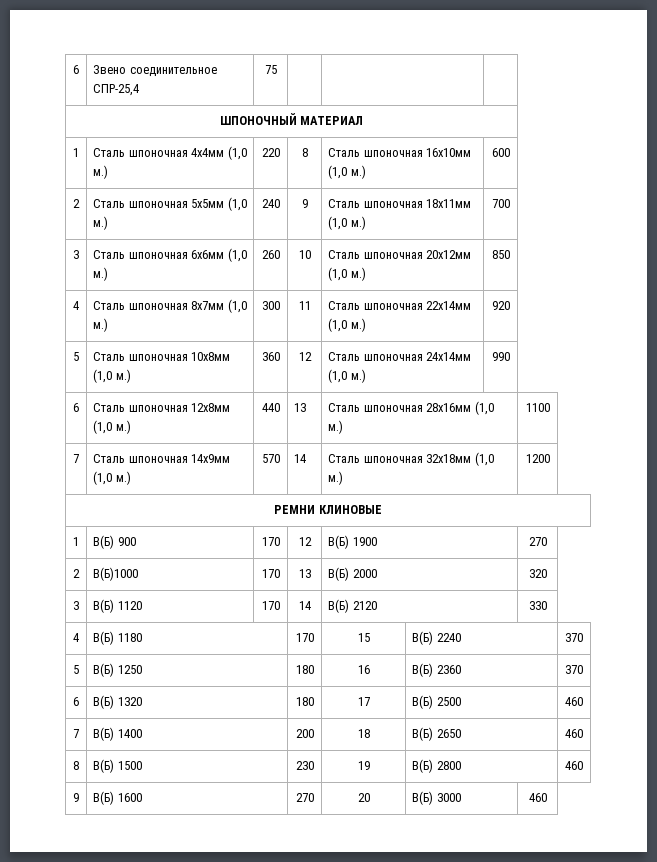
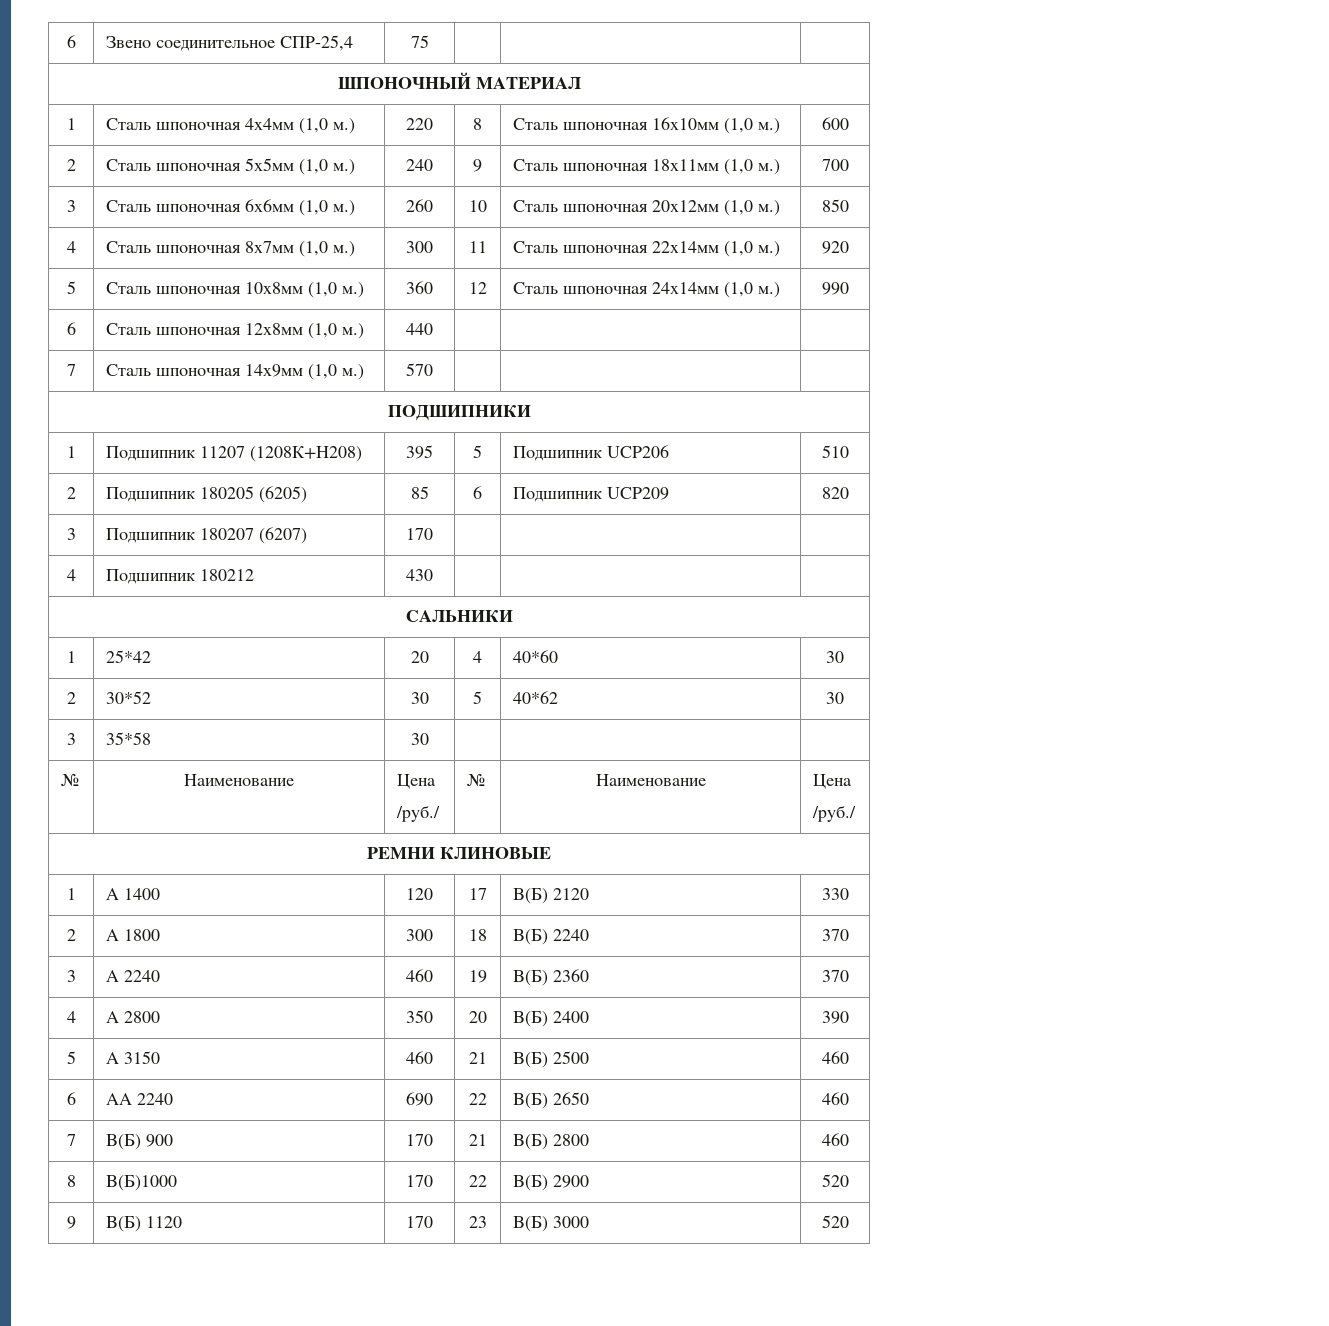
- 6 | Сталь шпоночная 12х8мм (1,0 м.) | 440 | 13 | Сталь шпоночная 28х16мм (1,0 м.) | 1100
+ 6 | Сталь шпоночная 12х8мм (1,0 м.) | 440 | | |
- 7 | Сталь шпоночная 14х9мм (1,0 м.) | 570 | 14 | Сталь шпоночная 32х18мм (1,0 м.) | 1200
+ 7 | Сталь шпоночная 14х9мм (1,0 м.) | 570 | | |
+ ПОДШИПНИКИ
+ 1 | Подшипник 11207 (1208К+Н208) | 395 | 5 | Подшипник UCP206 | 510
+ 2 | Подшипник 180205 (6205) | 85 | 6 | Подшипник UCP209 | 820
+ 3 | Подшипник 180207 (6207) | 170 | | |
+ 4 | Подшипник 180212 | 430 | | |
+ САЛЬНИКИ
+ 1 | 25*42 | 20 | 4 | 40*60 | 30
+ 2 | 30*52 | 30 | 5 | 40*62 | 30
+ 3 | 35*58 | 30 | | |
+ № | Наименование | Цена
+ /руб./ | № | Наименование | Цена
+ /руб./
  РЕМНИ КЛИНОВЫЕ
- 1 | В(Б) 900 | 170 | 12 | В(Б) 1900 | 270
- 2 | В(Б)1000 | 170 | 13 | В(Б) 2000 | 320
- 3 | В(Б) 1120 | 170 | 14 | В(Б) 2120 | 330
- 4 | В(Б) 1180 | 170 | 15 | В(Б) 2240 | 370
- 5 | В(Б) 1250 | 180 | 16 | В(Б) 2360 | 370
- 6 | В(Б) 1320 | 180 | 17 | В(Б) 2500 | 460
- 7 | В(Б) 1400 | 200 | 18 | В(Б) 2650 | 460
- 8 | В(Б) 1500 | 230 | 19 | В(Б) 2800 | 460
- 9 | В(Б) 1600 | 270 | 20 | В(Б) 3000 | 460
+ 1 | А 1400 | 120 | 17 | В(Б) 2120 | 330
+ 2 | А 1800 | 300 | 18 | В(Б) 2240 | 370
+ 3 | А 2240 | 460 | 19 | В(Б) 2360 | 370
+ 4 | A 2800 | 350 | 20 | В(Б) 2400 | 390
+ 5 | A 3150 | 460 | 21 | В(Б) 2500 | 460
+ 6 | AA 2240 | 690 | 22 | В(Б) 2650 | 460
+ 7 | В(Б) 900 | 170 | 21 | В(Б) 2800 | 460
+ 8 | В(Б)1000 | 170 | 22 | В(Б) 2900 | 520
+ 9 | В(Б) 1120 | 170 | 23 | В(Б) 3000 | 520

